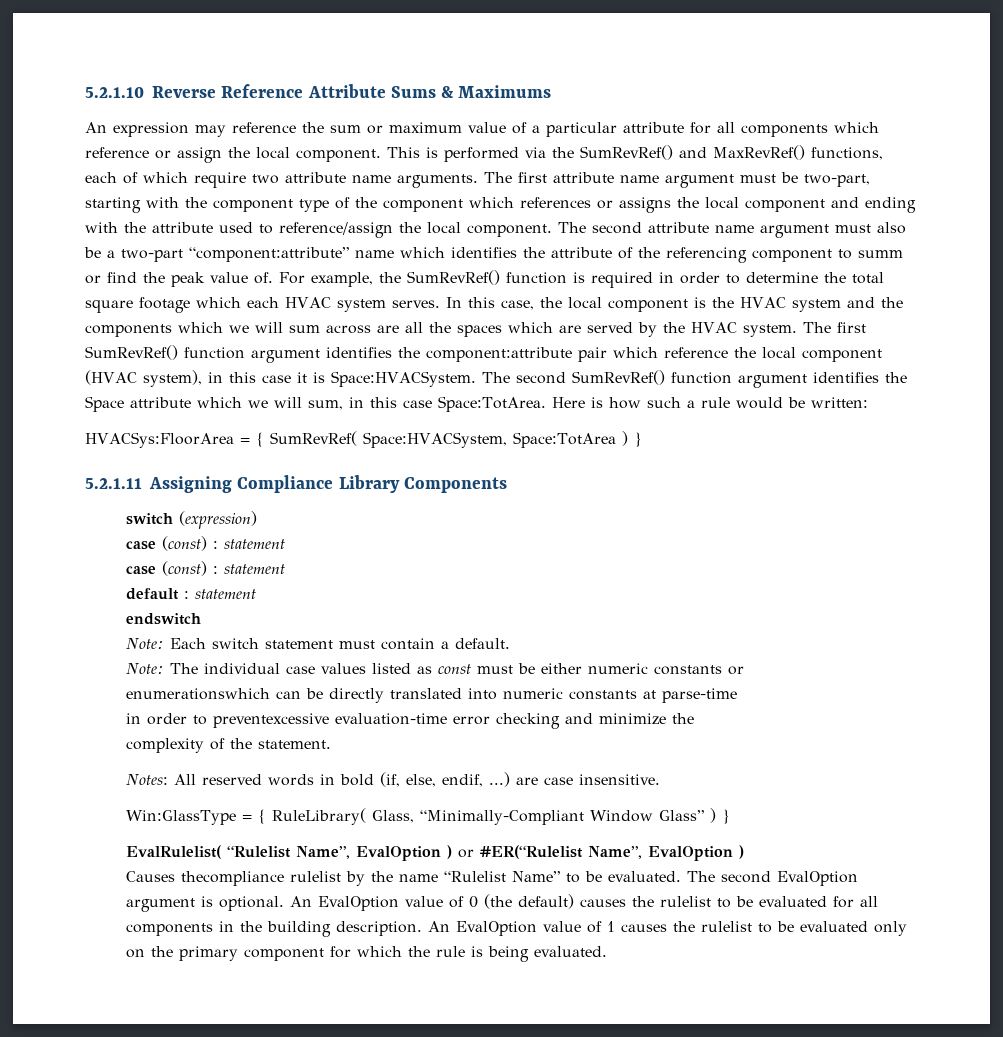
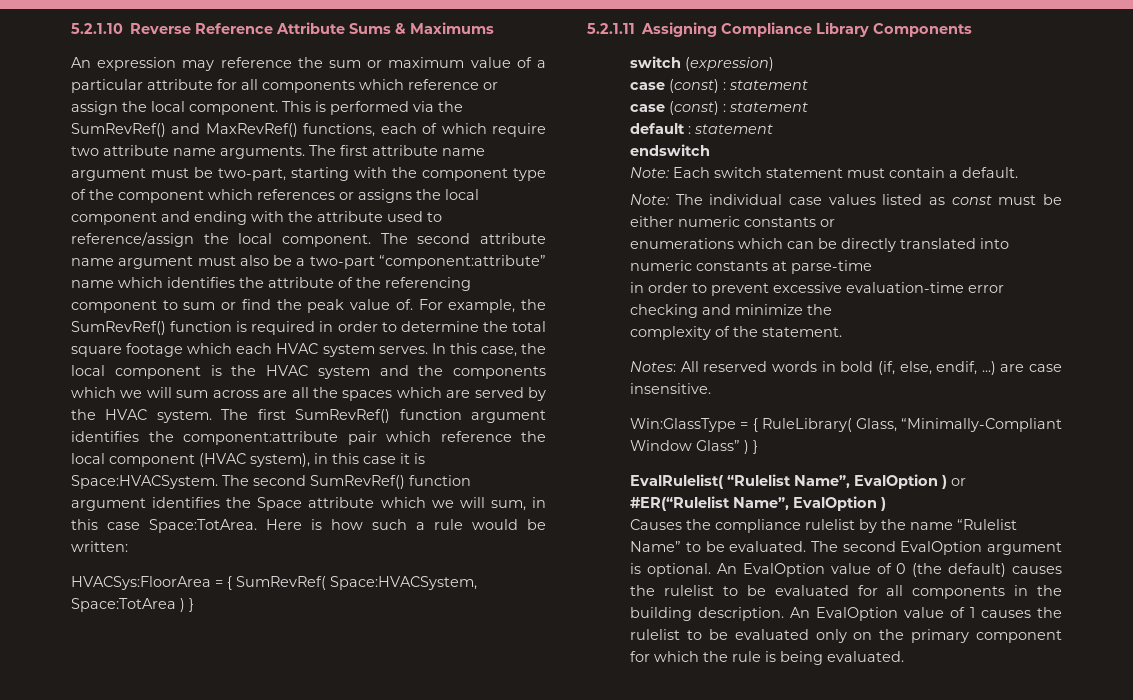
- The second attribute name argument must also be a two-part “component:attribute” name which identifies the attribute of the referencing component to summ or find the peak value of.
+ The second attribute name argument must also be a two-part “component:attribute” name which identifies the attribute of the referencing component to sum or find the peak value of.
- enumerationswhich can be directly translated into numeric constants at parse-time
+ enumerations which can be directly translated into numeric constants at parse-time
- in order to preventexcessive evaluation-time error checking and minimize the
+ in order to prevent excessive evaluation-time error checking and minimize the
- Causes thecompliance rulelist by the name “Rulelist Name” to be evaluated.
+ Causes the compliance rulelist by the name “Rulelist Name” to be evaluated.

